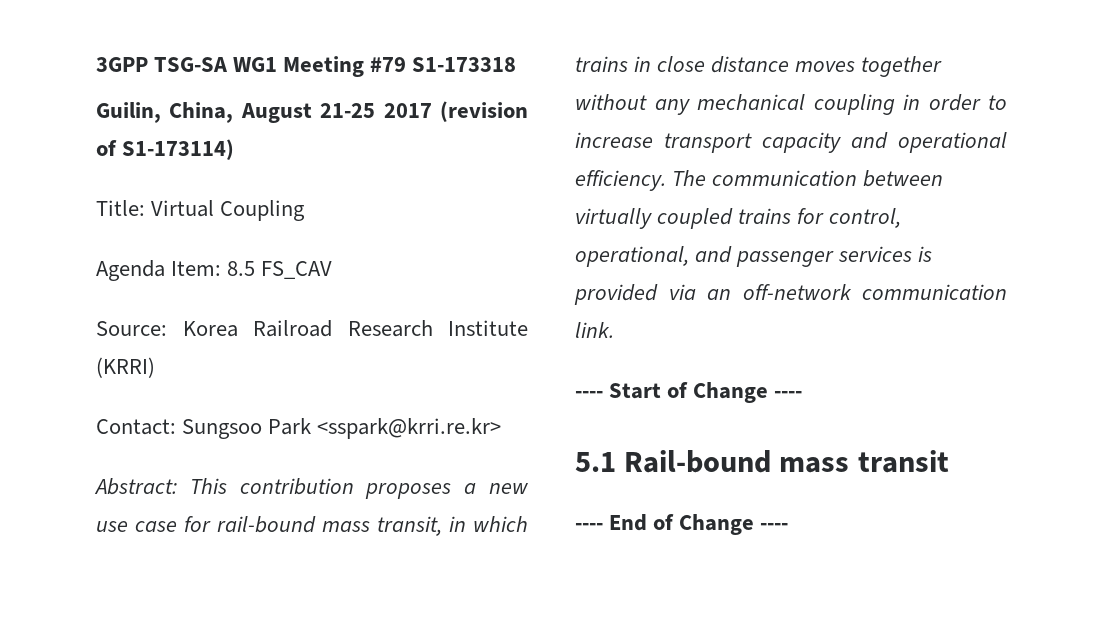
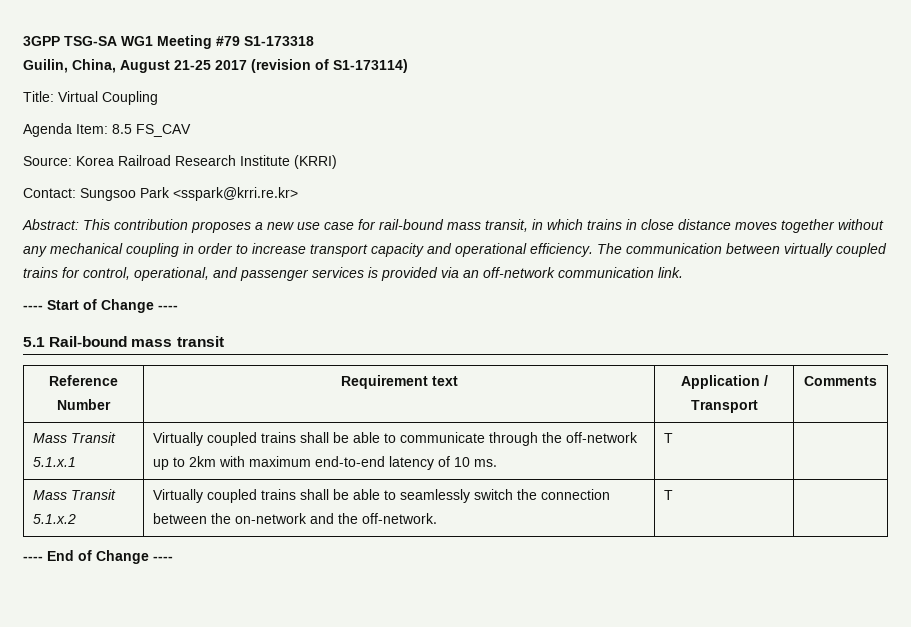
+ Reference Number | Requirement text | Application / Transport | Comments
+ Mass Transit 5.1.x.1 | Virtually coupled trains shall be able to communicate through the off-network up to 2km with maximum end-to-end latency of 10 ms. | T |
+ Mass Transit 5.1.x.2 | Virtually coupled trains shall be able to seamlessly switch the connection between the on-network and the off-network. | T |

